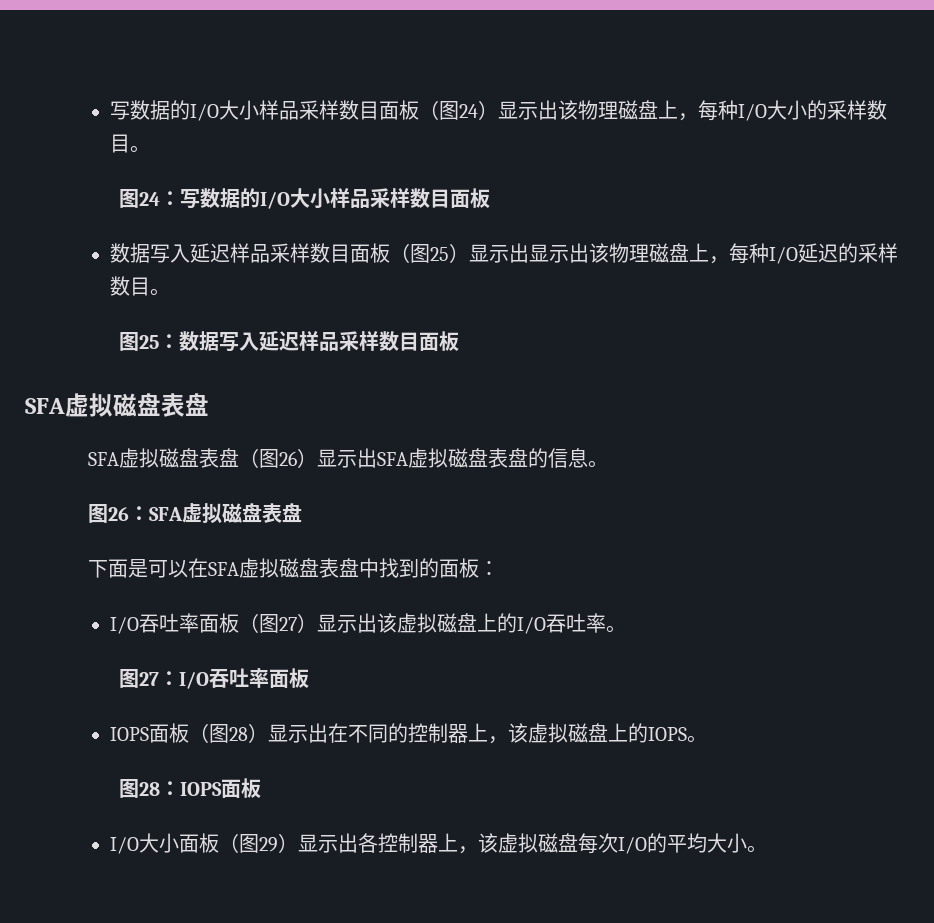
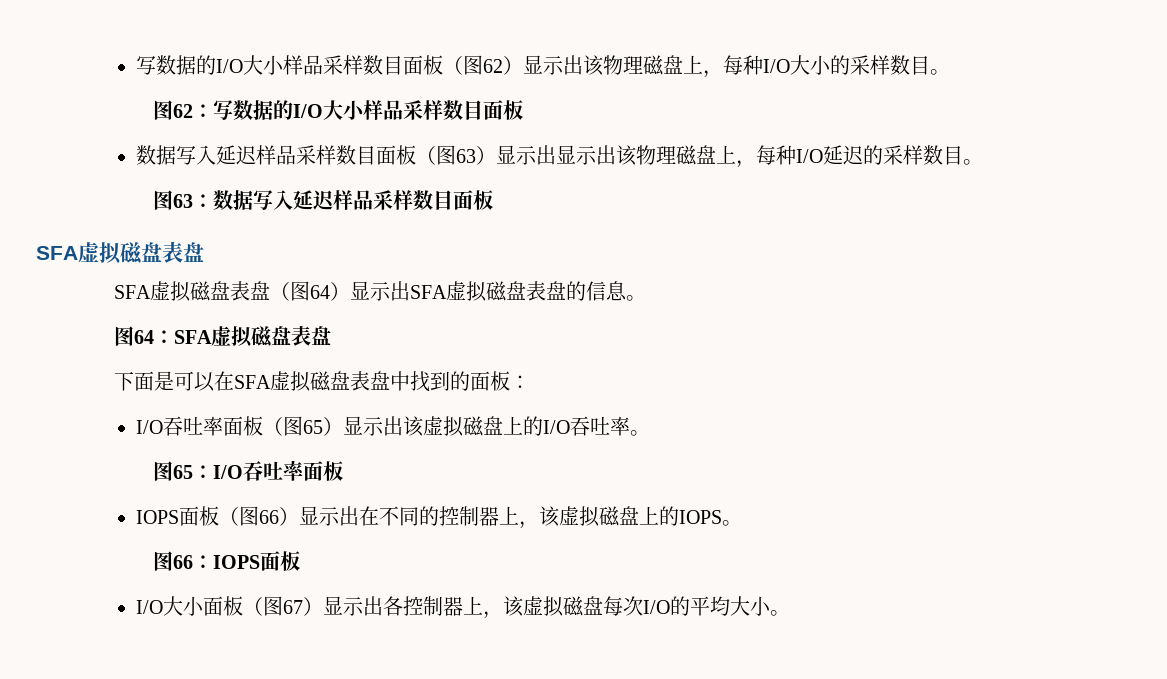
- 写数据的I/O大小样品采样数目面板（图24）显示出该物理磁盘上，每种I/O大小的采样数目。
+ 写数据的I/O大小样品采样数目面板（图62）显示出该物理磁盘上，每种I/O大小的采样数目。
- 图24：写数据的I/O大小样品采样数目面板
+ 图62：写数据的I/O大小样品采样数目面板
- 数据写入延迟样品采样数目面板（图25）显示出显示出该物理磁盘上，每种I/O延迟的采样数目。
+ 数据写入延迟样品采样数目面板（图63）显示出显示出该物理磁盘上，每种I/O延迟的采样数目。
- 图25：数据写入延迟样品采样数目面板
+ 图63：数据写入延迟样品采样数目面板
- SFA虚拟磁盘表盘（图26）显示出SFA虚拟磁盘表盘的信息。
+ SFA虚拟磁盘表盘（图64）显示出SFA虚拟磁盘表盘的信息。
- 图26：SFA虚拟磁盘表盘
+ 图64：SFA虚拟磁盘表盘
- I/O吞吐率面板（图27）显示出该虚拟磁盘上的I/O吞吐率。
+ I/O吞吐率面板（图65）显示出该虚拟磁盘上的I/O吞吐率。
- 图27：I/O吞吐率面板
+ 图65：I/O吞吐率面板
- IOPS面板（图28）显示出在不同的控制器上，该虚拟磁盘上的IOPS。
+ IOPS面板（图66）显示出在不同的控制器上，该虚拟磁盘上的IOPS。
- 图28：IOPS面板
+ 图66：IOPS面板
- I/O大小面板（图29）显示出各控制器上，该虚拟磁盘每次I/O的平均大小。
+ I/O大小面板（图67）显示出各控制器上，该虚拟磁盘每次I/O的平均大小。

